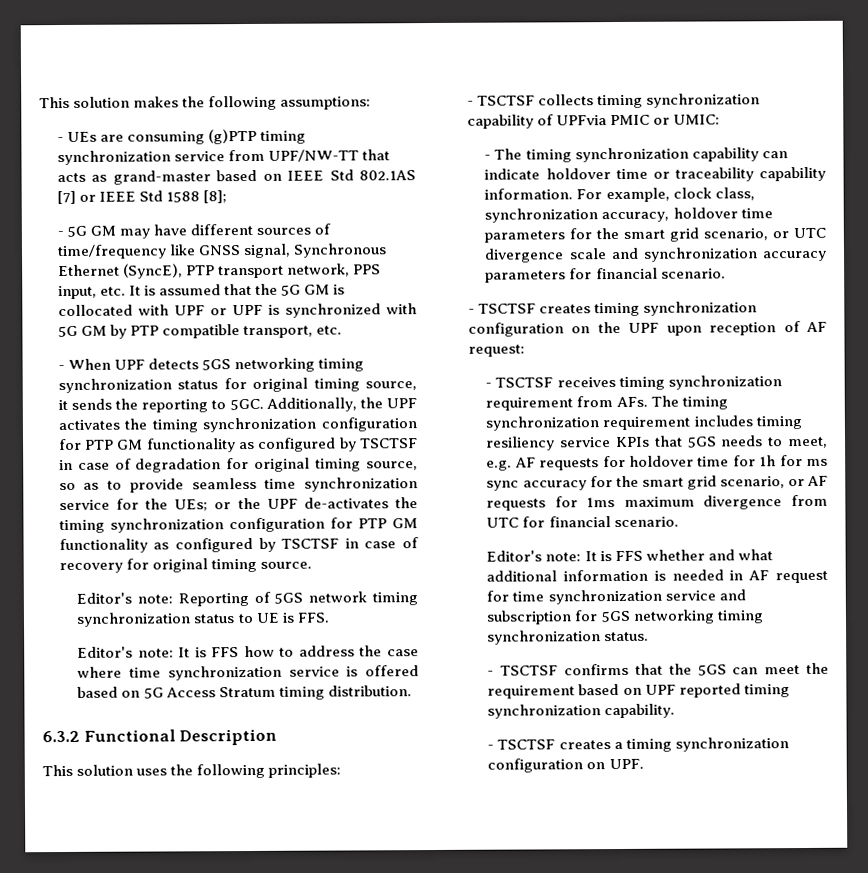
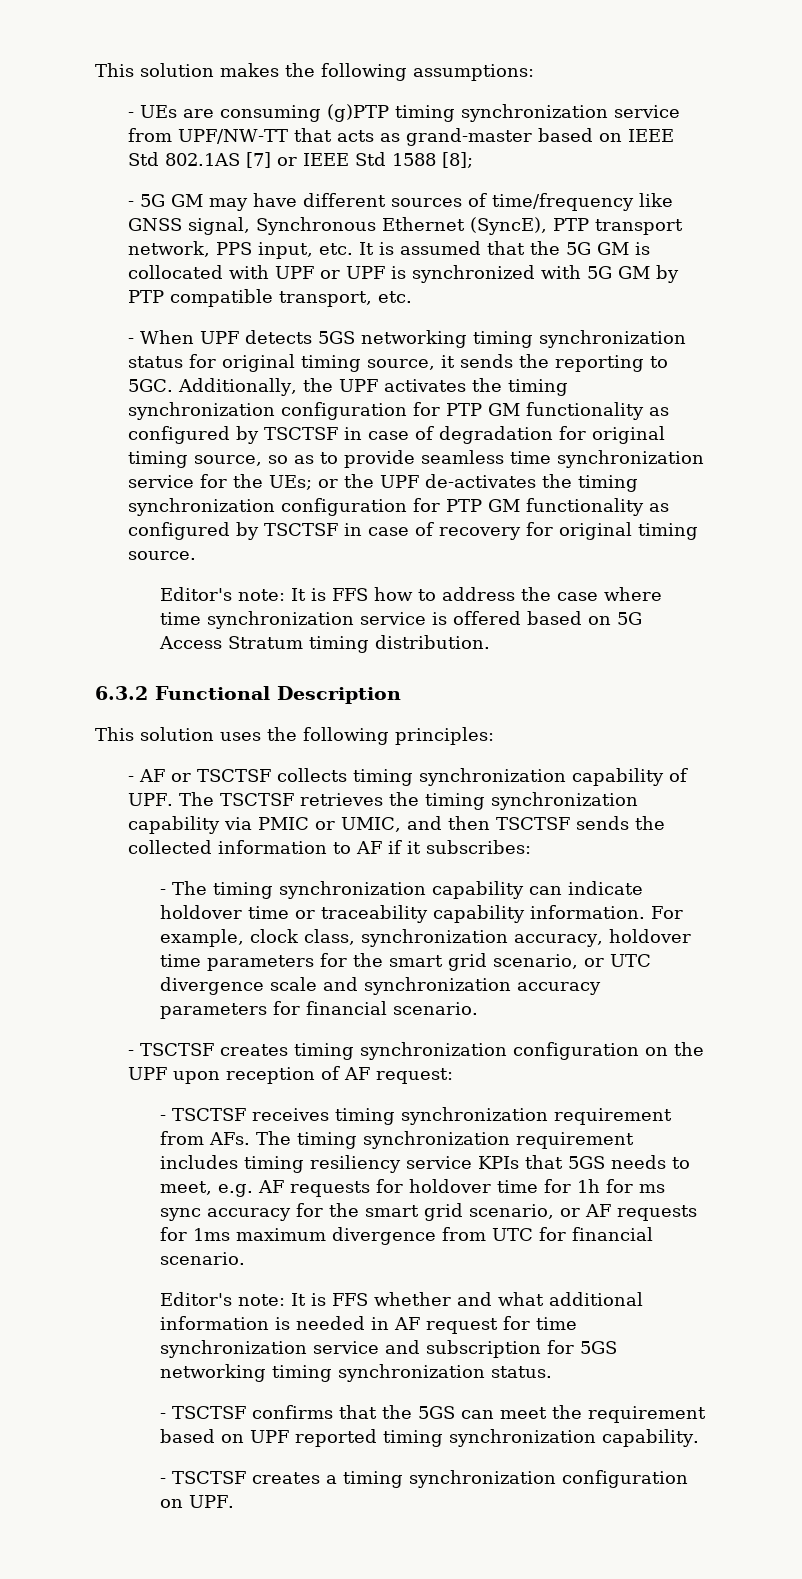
- Editor's note: Reporting of 5GS network timing synchronization status to UE is FFS.
- - TSCTSF collects timing synchronization capability of UPFvia PMIC or UMIC:
+ - AF or TSCTSF collects timing synchronization capability of UPF. The TSCTSF retrieves the timing synchronization capability via PMIC or UMIC, and then TSCTSF sends the collected information to AF if it subscribes:

